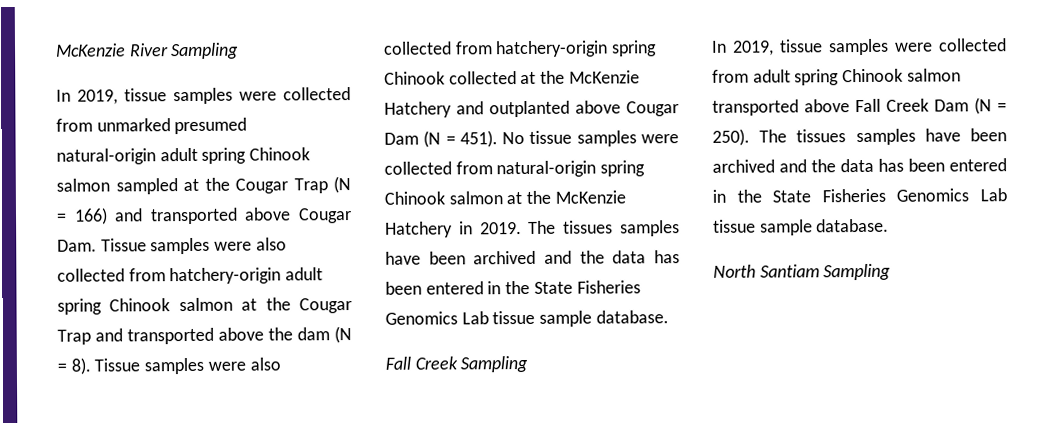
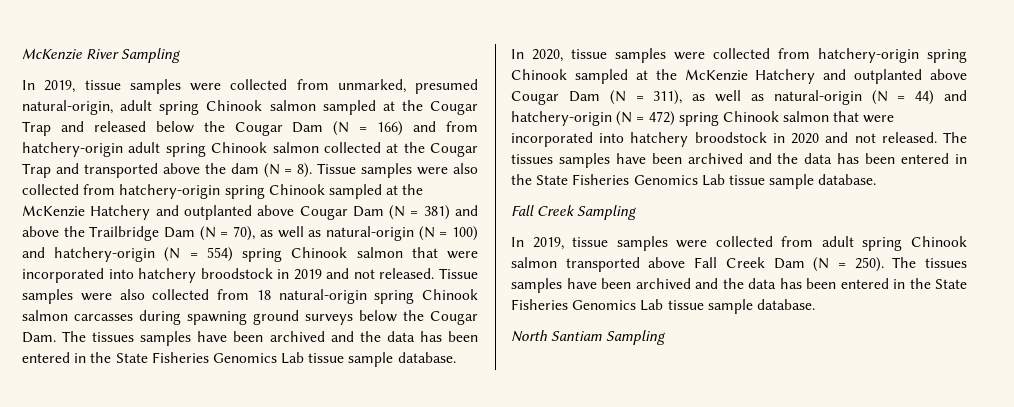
- In 2019, tissue samples were collected from unmarked presumed natural-origin adult spring Chinook salmon sampled at the Cougar Trap (N = 166) and transported above Cougar Dam. Tissue samples were also collected from hatchery-origin adult spring Chinook salmon at the Cougar Trap and transported above the dam (N = 8).
+ In 2019, tissue samples were collected from unmarked, presumed natural-origin, adult spring Chinook salmon sampled at the Cougar Trap and released below the Cougar Dam (N = 166) and from hatchery-origin adult spring Chinook salmon collected at the Cougar Trap and transported above the dam (N = 8).
- Tissue samples were also collected from hatchery-origin spring Chinook collected at the McKenzie Hatchery and outplanted above Cougar Dam (N = 451). No tissue samples were collected from natural-origin spring Chinook salmon at the McKenzie Hatchery in 2019.
+ Tissue samples were also collected from hatchery-origin spring Chinook sampled at the McKenzie Hatchery and outplanted above Cougar Dam (N = 381) and above the Trailbridge Dam (N = 70), as well as natural-origin (N = 100) and hatchery-origin (N = 554) spring Chinook salmon that were incorporated into hatchery broodstock in 2019 and not released. Tissue samples were also collected from 18 natural-origin spring Chinook salmon carcasses during spawning ground surveys below the Cougar Dam. The tissues samples have been archived and the data has been entered in the State Fisheries Genomics Lab tissue sample database.
+ In 2020, tissue samples were collected from hatchery-origin spring Chinook sampled at the McKenzie Hatchery and outplanted above Cougar Dam (N = 311), as well as natural-origin (N = 44) and hatchery-origin (N = 472) spring Chinook salmon that were incorporated into hatchery broodstock in 2020 and not released.

